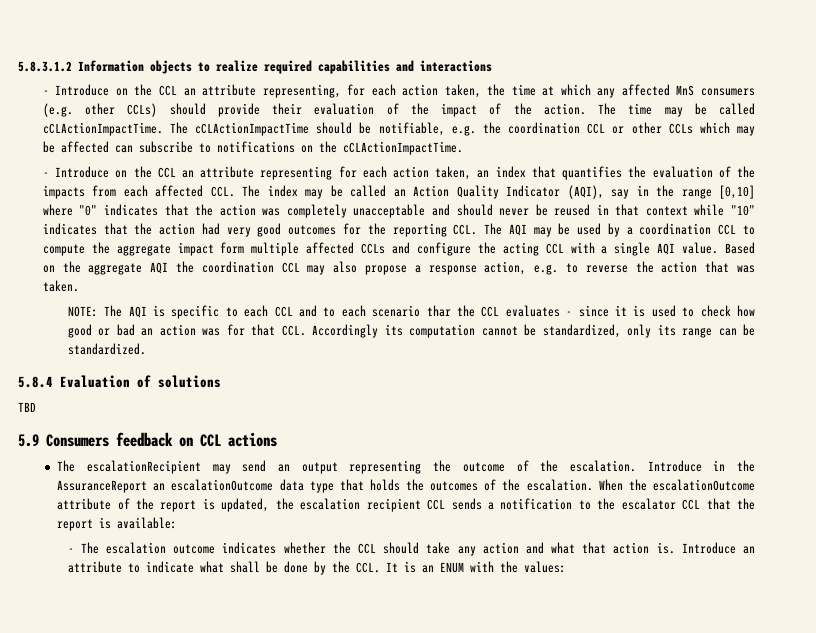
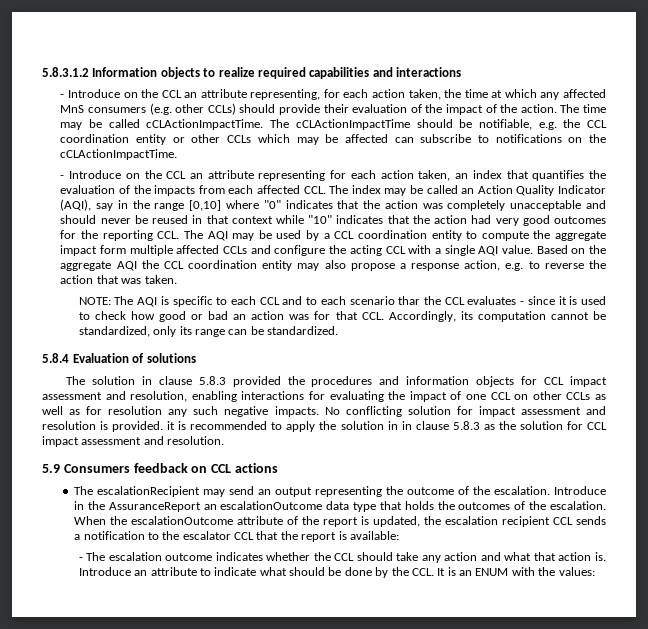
- The cCLActionImpactTime should be notifiable, e.g. the coordination CCL or other CCLs which may be affected can subscribe to notifications on the cCLActionImpactTime.
+ The cCLActionImpactTime should be notifiable, e.g. the CCL coordination entity or other CCLs which may be affected can subscribe to notifications on the cCLActionImpactTime.
- - Introduce on the CCL an attribute representing for each action taken, an index that quantifies the evaluation of the impacts from each affected CCL. The index may be called an Action Quality Indicator (AQI), say in the range [0,10] where "0" indicates that the action was completely unacceptable and should never be reused in that context while "10" indicates that the action had very good outcomes for the reporting CCL. The AQI may be used by a coordination CCL to compute the aggregate impact form multiple affected CCLs and configure the acting CCL with a single AQI value.
+ - Introduce on the CCL an attribute representing for each action taken, an index that quantifies the evaluation of the impacts from each affected CCL. The index may be called an Action Quality Indicator (AQI), say in the range [0,10] where "0" indicates that the action was completely unacceptable and should never be reused in that context while "10" indicates that the action had very good outcomes for the reporting CCL. The AQI may be used by a CCL coordination entity to compute the aggregate impact form multiple affected CCLs and configure the acting CCL with a single AQI value.
- Based on the aggregate AQI the coordination CCL may also propose a response action, e.g. to reverse the action that was taken.
+ Based on the aggregate AQI the CCL coordination entity may also propose a response action, e.g. to reverse the action that was taken.
- NOTE: The AQI is specific to each CCL and to each scenario thar the CCL evaluates - since it is used to check how good or bad an action was for that CCL. Accordingly its computation cannot be standardized, only its range can be standardized.
+ NOTE: The AQI is specific to each CCL and to each scenario thar the CCL evaluates - since it is used to check how good or bad an action was for that CCL. Accordingly, its computation cannot be standardized, only its range can be standardized.
- TBD
+ The solution in clause 5.8.3 provided the procedures and information objects for CCL impact assessment and resolution, enabling interactions for evaluating the impact of one CCL on other CCLs as well as for resolution any such negative impacts. No conflicting solution for impact assessment and resolution is provided. it is recommended to apply the solution in in clause 5.8.3 as the solution for CCL impact assessment and resolution.
- Introduce an attribute to indicate what shall be done by the CCL. It is an ENUM with the values:
+ Introduce an attribute to indicate what should be done by the CCL. It is an ENUM with the values:

